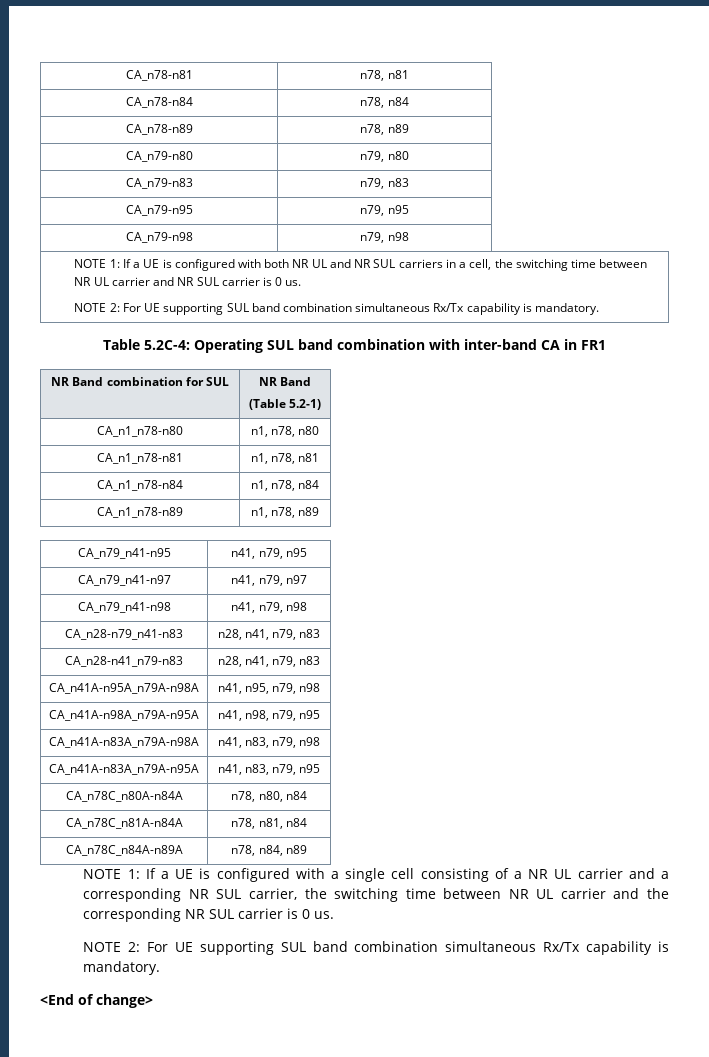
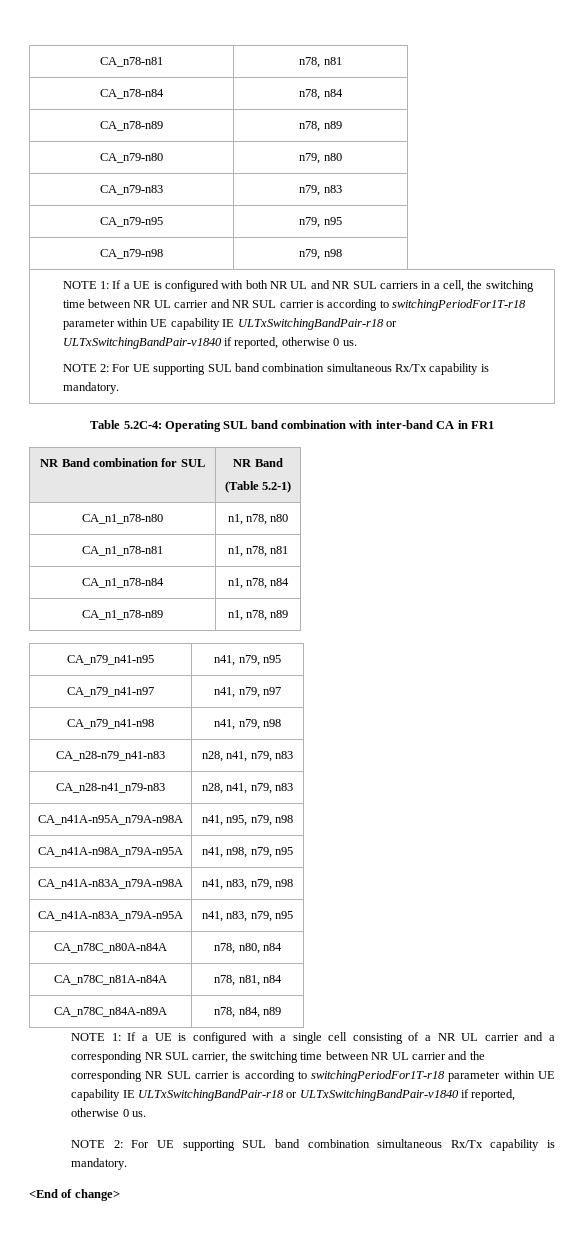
- NOTE 1: If a UE is configured with both NR UL and NR SUL carriers in a cell, the switching time between NR UL carrier and NR SUL carrier is 0 us.
+ NOTE 1: If a UE is configured with both NR UL and NR SUL carriers in a cell, the switching time between NR UL carrier and NR SUL carrier is according to switchingPeriodFor1T-r18 parameter within UE capability IE ULTxSwitchingBandPair-r18 or ULTxSwitchingBandPair-v1840 if reported, otherwise 0 us.
- NOTE 1: If a UE is configured with a single cell consisting of a NR UL carrier and a corresponding NR SUL carrier, the switching time between NR UL carrier and the corresponding NR SUL carrier is 0 us.
+ NOTE 1: If a UE is configured with a single cell consisting of a NR UL carrier and a corresponding NR SUL carrier, the switching time between NR UL carrier and the corresponding NR SUL carrier is according to switchingPeriodFor1T-r18 parameter within UE capability IE ULTxSwitchingBandPair-r18 or ULTxSwitchingBandPair-v1840 if reported, otherwise 0 us.

